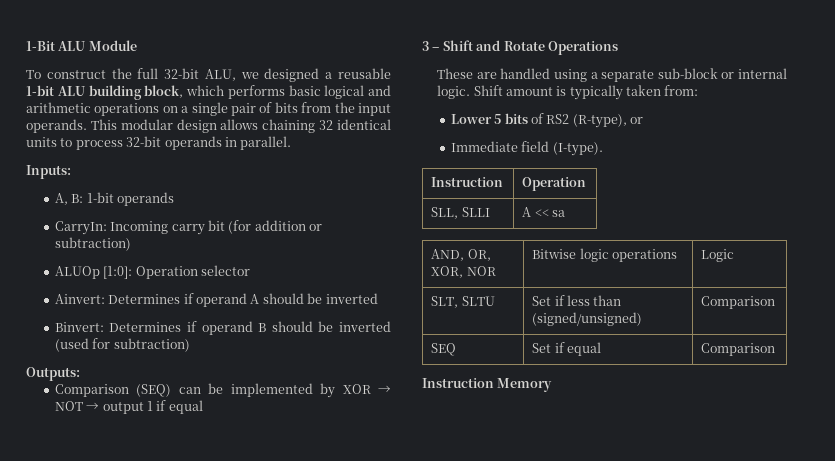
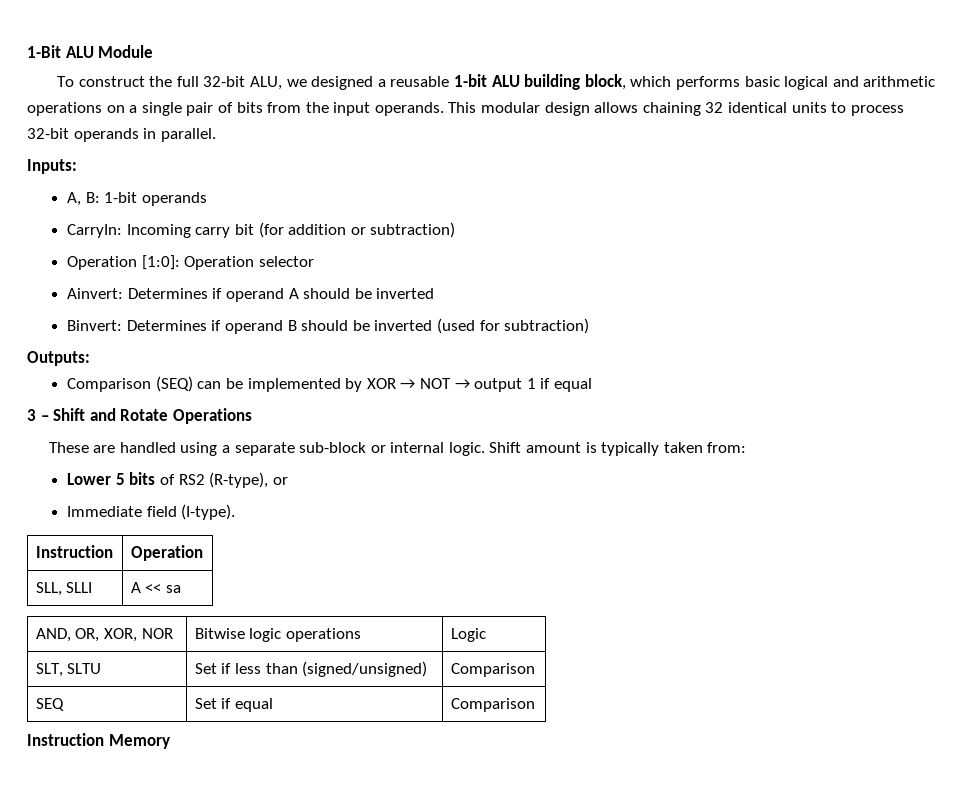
- ALUOp [1:0]: Operation selector
+ Operation [1:0]: Operation selector

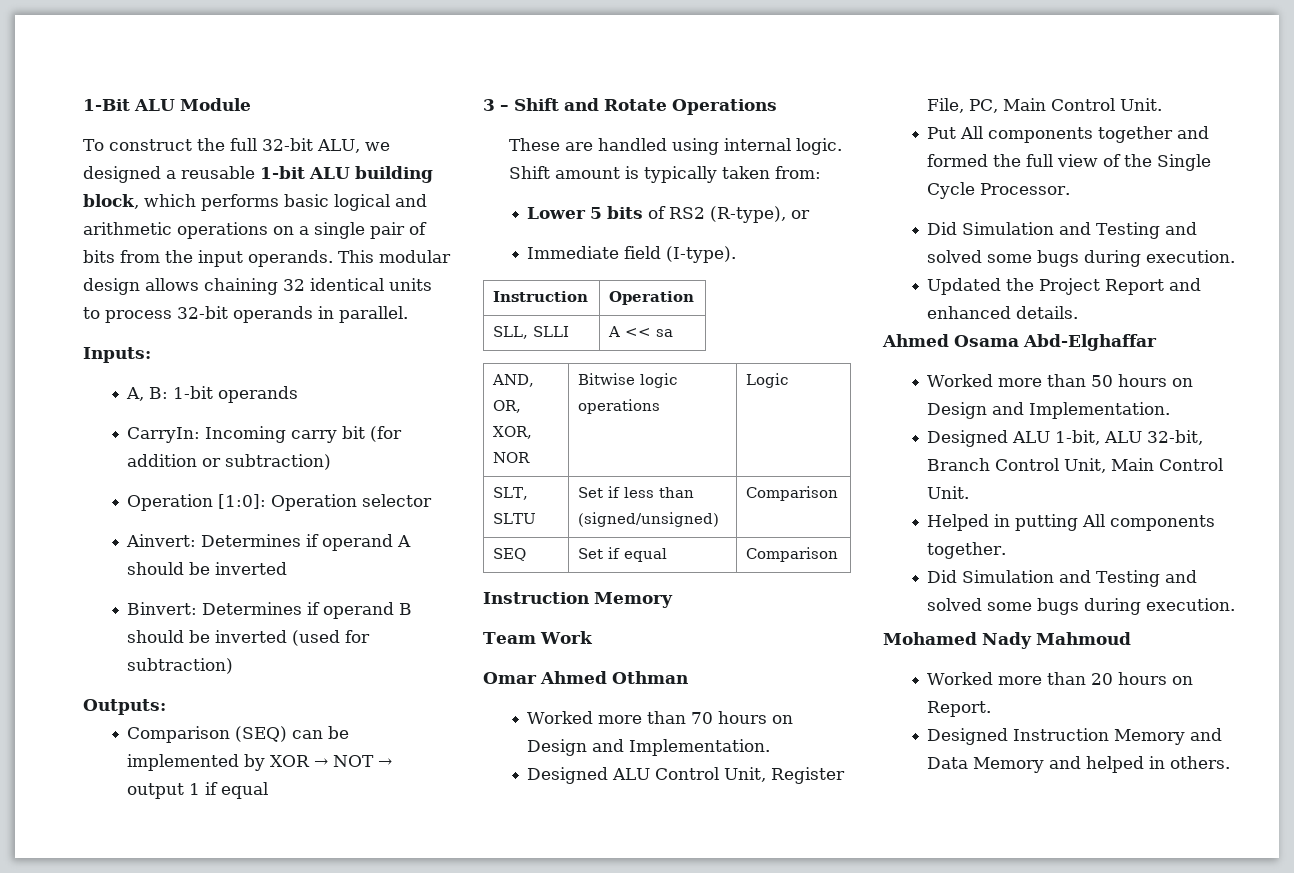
- These are handled using a separate sub-block or internal logic.
+ These are handled using internal logic.
+ Team Work
+ Omar Ahmed Othman
+ Worked more than 70 hours on Design and Implementation.
+ Designed ALU Control Unit, Register File, PC, Main Control Unit.
+ Put All components together and formed the full view of the Single Cycle Processor.
+ Did Simulation and Testing and solved some bugs during execution.
+ Updated the Project Report and enhanced details.
+ Ahmed Osama Abd-Elghaffar
+ Worked more than 50 hours on Design and Implementation.
+ Designed ALU 1-bit, ALU 32-bit, Branch Control Unit, Main Control Unit.
+ Helped in putting All components together.
+ Did Simulation and Testing and solved some bugs during execution.
+ Mohamed Nady Mahmoud
+ Worked more than 20 hours on Report.
+ Designed Instruction Memory and Data Memory and helped in others.

